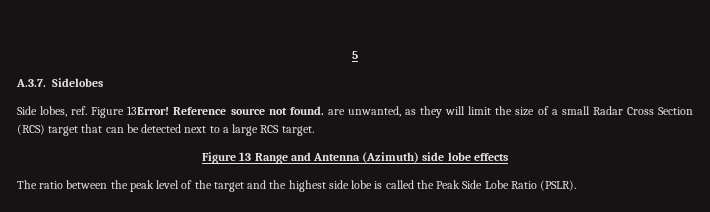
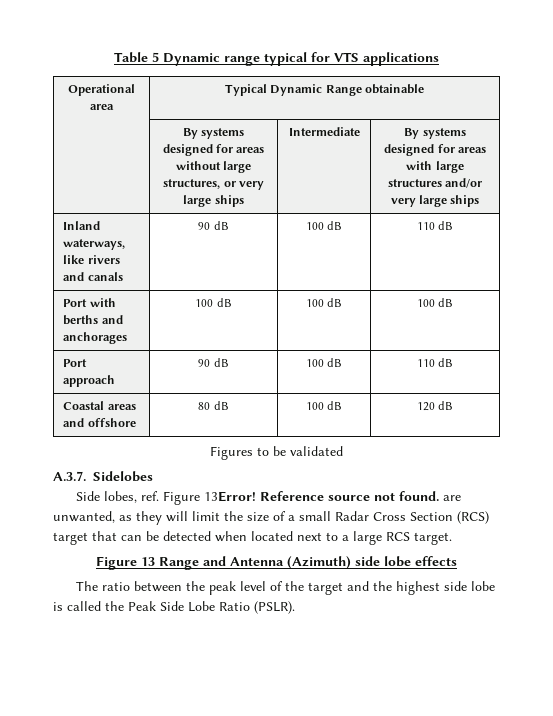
- 5
+ Table 5 Dynamic range typical for VTS applications
+ Operational area | Typical Dynamic Range obtainable
+ | By systems designed for areas without large structures, or very large ships | Intermediate | By systems designed for areas with large structures and/or very large ships
+ Inland waterways, like rivers and canals | 90 dB | 100 dB | 110 dB
+ Port with berths and anchorages | 100 dB | 100 dB | 100 dB
+ Port approach | 90 dB | 100 dB | 110 dB
+ Coastal areas and offshore | 80 dB | 100 dB | 120 dB
+ Figures to be validated
- Reference source not found. are unwanted, as they will limit the size of a small Radar Cross Section (RCS) target that can be detected next to a large RCS target.
+ Reference source not found. are unwanted, as they will limit the size of a small Radar Cross Section (RCS) target that can be detected when located next to a large RCS target.

